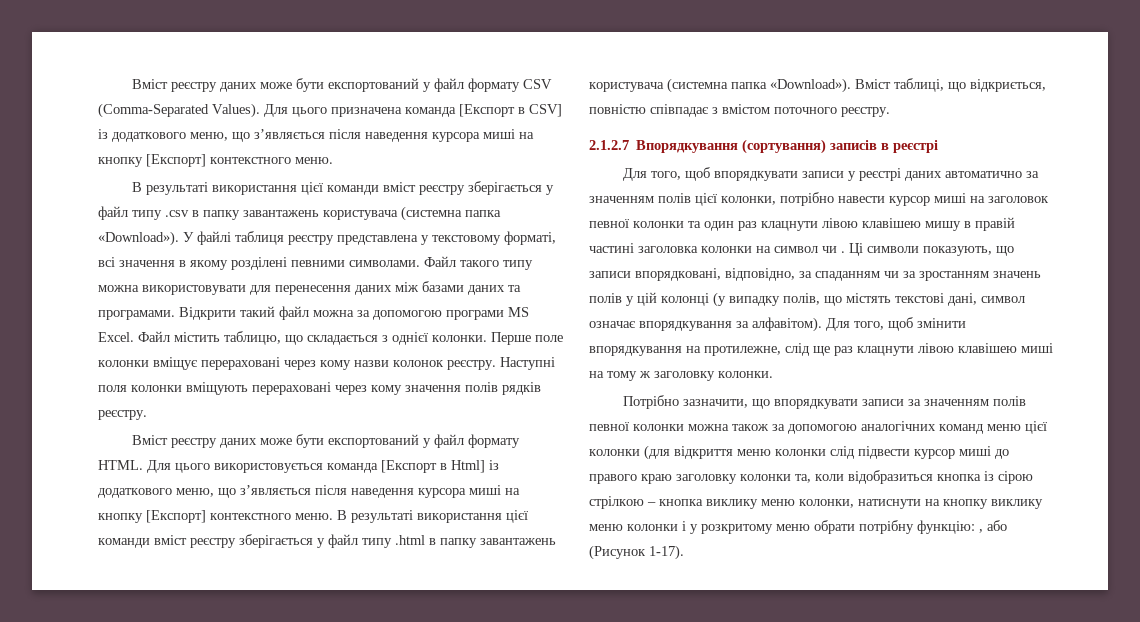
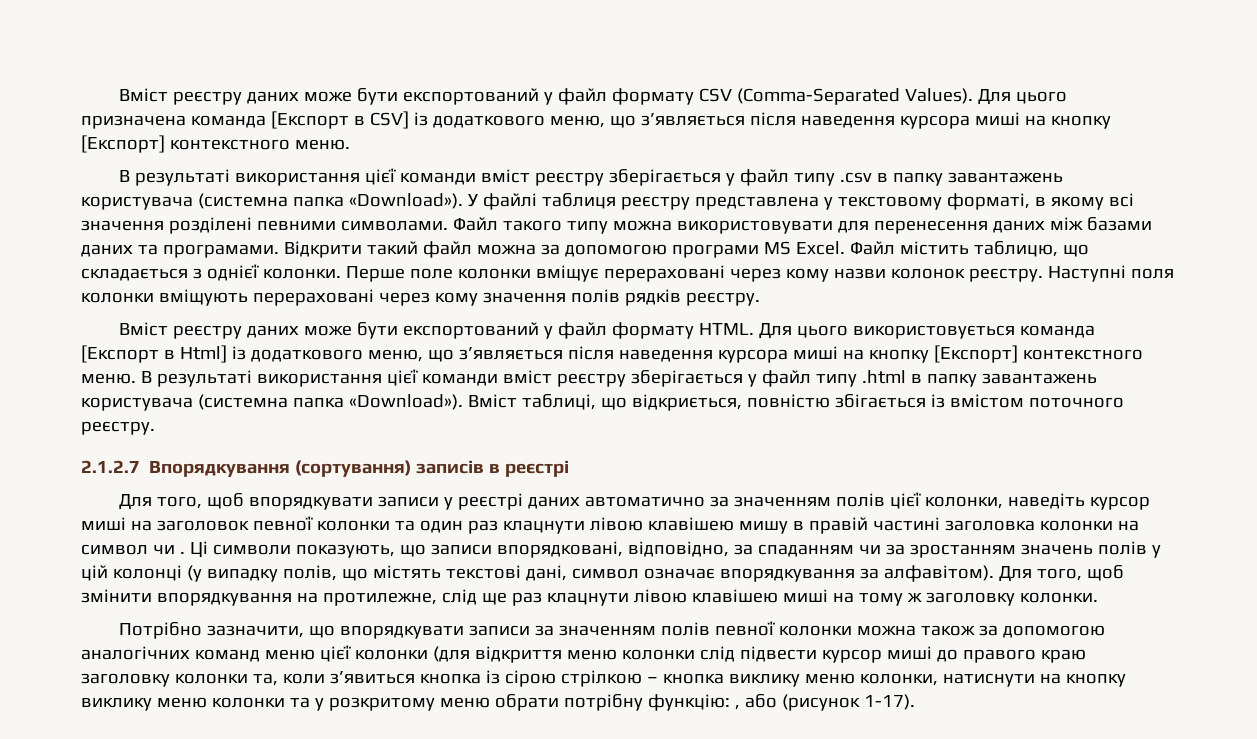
- У файлі таблиця реєстру представлена у текстовому форматі, всі значення в якому розділені певними символами.
+ У файлі таблиця реєстру представлена у текстовому форматі, в якому всі значення розділені певними символами.
- Вміст таблиці, що відкриється, повністю співпадає з вмістом поточного реєстру.
+ Вміст таблиці, що відкриється, повністю збігається із вмістом поточного реєстру.
- Для того, щоб впорядкувати записи у реєстрі даних автоматично за значенням полів цієї колонки, потрібно навести курсор миші на заголовок певної колонки та один раз клацнути лівою клавішею мишу в правій частині заголовка колонки на символ чи .
+ Для того, щоб впорядкувати записи у реєстрі даних автоматично за значенням полів цієї колонки, наведіть курсор миші на заголовок певної колонки та один раз клацнути лівою клавішею мишу в правій частині заголовка колонки на символ чи .
- Потрібно зазначити, що впорядкувати записи за значенням полів певної колонки можна також за допомогою аналогічних команд меню цієї колонки (для відкриття меню колонки слід підвести курсор миші до правого краю заголовку колонки та, коли відобразиться кнопка із сірою стрілкою – кнопка виклику меню колонки, натиснути на кнопку виклику меню колонки і у розкритому меню обрати потрібну функцію: , або (Рисунок 1-17).
+ Потрібно зазначити, що впорядкувати записи за значенням полів певної колонки можна також за допомогою аналогічних команд меню цієї колонки (для відкриття меню колонки слід підвести курсор миші до правого краю заголовку колонки та, коли з’явиться кнопка із сірою стрілкою – кнопка виклику меню колонки, натиснути на кнопку виклику меню колонки та у розкритому меню обрати потрібну функцію: , або (рисунок 1-17).

